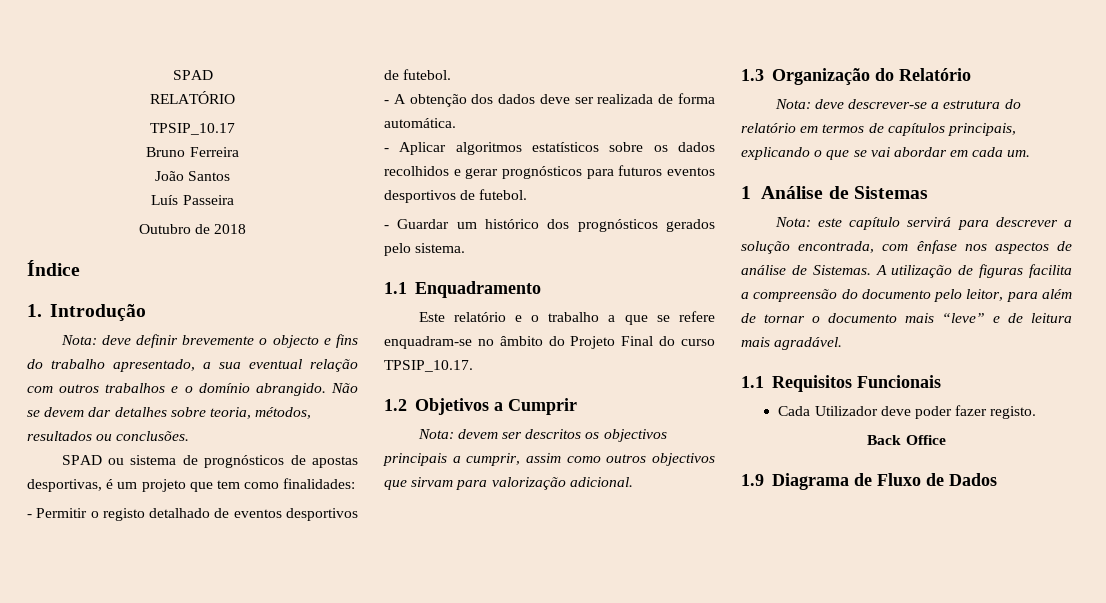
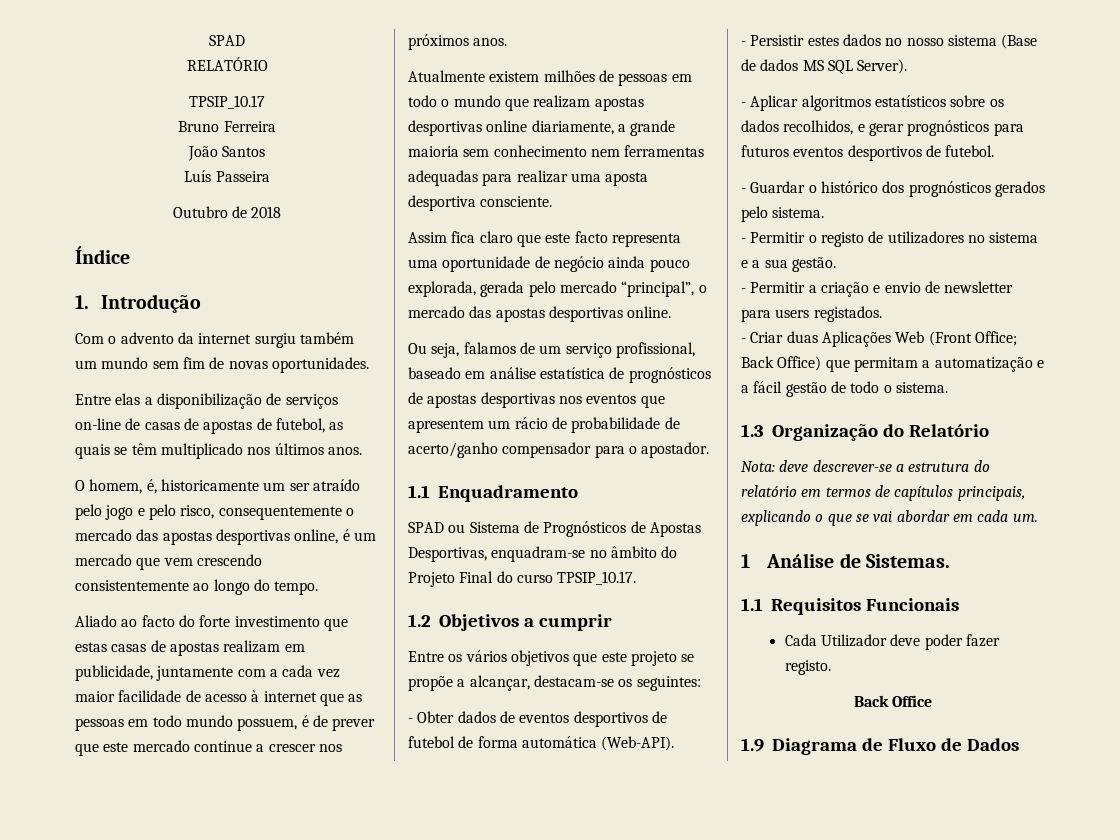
- Nota: deve definir brevemente o objecto e fins do trabalho apresentado, a sua eventual relação com outros trabalhos e o domínio abrangido. Não se devem dar detalhes sobre teoria, métodos, resultados ou conclusões.
- SPAD ou sistema de prognósticos de apostas desportivas, é um projeto que tem como finalidades:
- - Permitir o registo detalhado de eventos desportivos de futebol.
- - A obtenção dos dados deve ser realizada de forma automática.
- - Aplicar algoritmos estatísticos sobre os dados recolhidos e gerar prognósticos para futuros eventos desportivos de futebol.
- - Guardar um histórico dos prognósticos gerados pelo sistema.
+ Com o advento da internet surgiu também um mundo sem fim de novas oportunidades.
+ Entre elas a disponibilização de serviços on-line de casas de apostas de futebol, as quais se têm multiplicado nos últimos anos.
+ O homem, é, historicamente um ser atraído pelo jogo e pelo risco, consequentemente o mercado das apostas desportivas online, é um mercado que vem crescendo consistentemente ao longo do tempo.
+ Aliado ao facto do forte investimento que estas casas de apostas realizam em publicidade, juntamente com a cada vez maior facilidade de acesso à internet que as pessoas em todo mundo possuem, é de prever que este mercado continue a crescer nos próximos anos.
+ Atualmente existem milhões de pessoas em todo o mundo que realizam apostas desportivas online diariamente, a grande maioria sem conhecimento nem ferramentas adequadas para realizar uma aposta desportiva consciente.
+ Assim fica claro que este facto representa uma oportunidade de negócio ainda pouco explorada, gerada pelo mercado “principal”, o mercado das apostas desportivas online.
+ Ou seja, falamos de um serviço profissional, baseado em análise estatística de prognósticos de apostas desportivas nos eventos que apresentem um rácio de probabilidade de acerto/ganho compensador para o apostador.
  1.1 Enquadramento
- Este relatório e o trabalho a que se refere enquadram-se no âmbito do Projeto Final do curso TPSIP_10.17.
+ SPAD ou Sistema de Prognósticos de Apostas Desportivas, enquadram-se no âmbito do Projeto Final do curso TPSIP_10.17.
- 1.2 Objetivos a Cumprir
- Nota: devem ser descritos os objectivos principais a cumprir, assim como outros objectivos que sirvam para valorização adicional.
+ 1.2 Objetivos a cumprir
+ Entre os vários objetivos que este projeto se propõe a alcançar, destacam-se os seguintes:
+ - Obter dados de eventos desportivos de futebol de forma automática (Web-API).
+ - Persistir estes dados no nosso sistema (Base de dados MS SQL Server).
+ - Aplicar algoritmos estatísticos sobre os dados recolhidos, e gerar prognósticos para futuros eventos desportivos de futebol.
+ - Guardar o histórico dos prognósticos gerados pelo sistema.
+ - Permitir o registo de utilizadores no sistema e a sua gestão.
+ - Permitir a criação e envio de newsletter para users registados.
+ - Criar duas Aplicações Web (Front Office; Back Office) que permitam a automatização e a fácil gestão de todo o sistema.
- 1 Análise de Sistemas
- Nota: este capítulo servirá para descrever a solução encontrada, com ênfase nos aspectos de análise de Sistemas. A utilização de figuras facilita a compreensão do documento pelo leitor, para além de tornar o documento mais “leve” e de leitura mais agradável.
+ 1 Análise de Sistemas.

